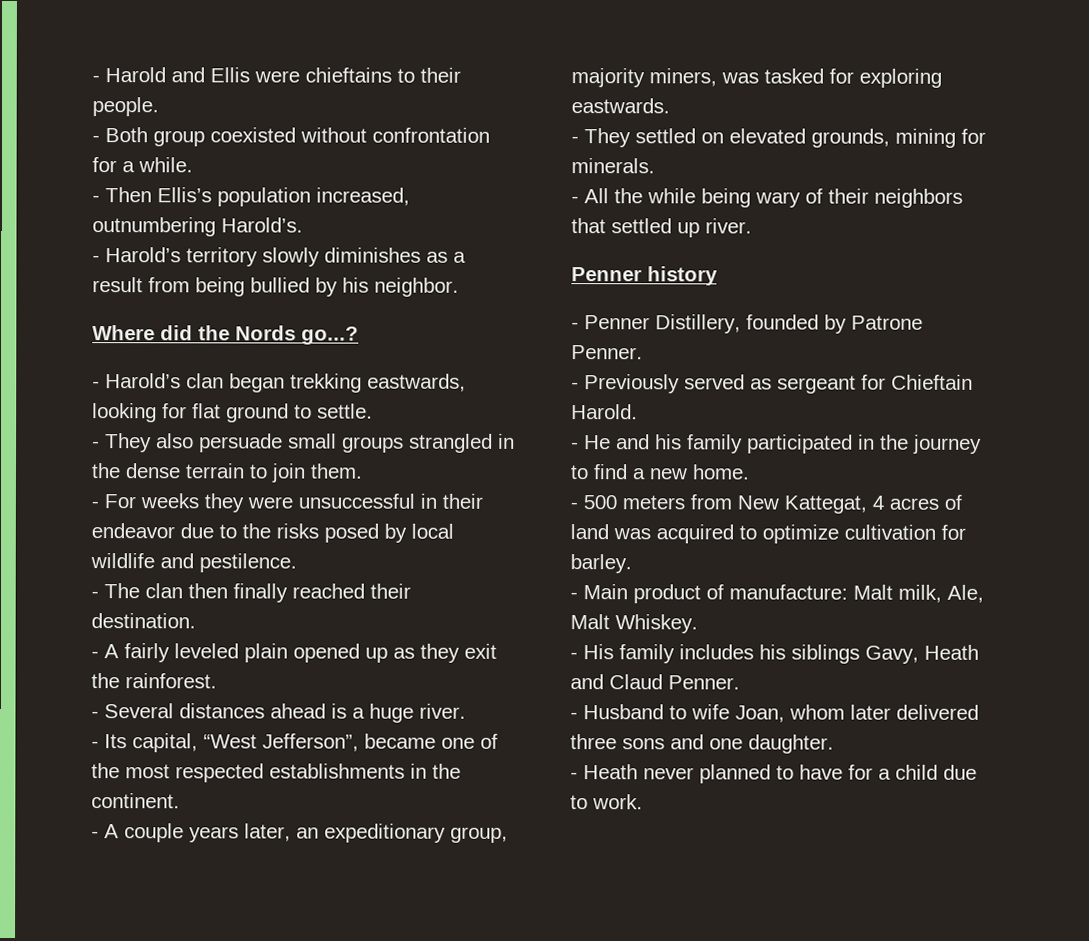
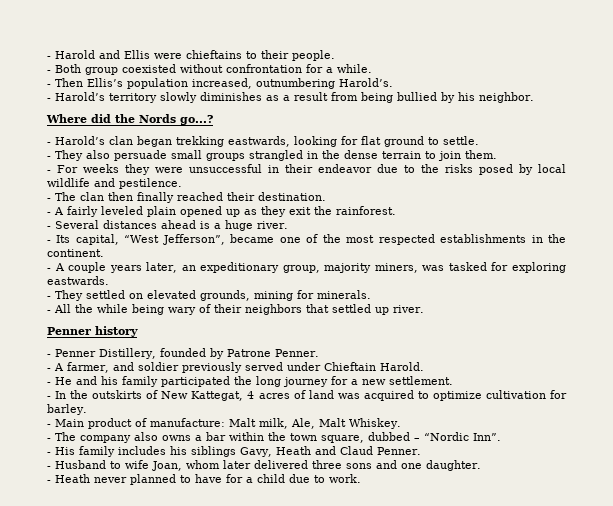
- - Previously served as sergeant for Chieftain Harold.
+ - A farmer, and soldier previously served under Chieftain Harold.
- - He and his family participated in the journey to find a new home.
- - 500 meters from New Kattegat, 4 acres of land was acquired to optimize cultivation for barley.
+ - He and his family participated the long journey for a new settlement.
+ - In the outskirts of New Kattegat, 4 acres of land was acquired to optimize cultivation for barley.
+ - The company also owns a bar within the town square, dubbed – “Nordic Inn”.

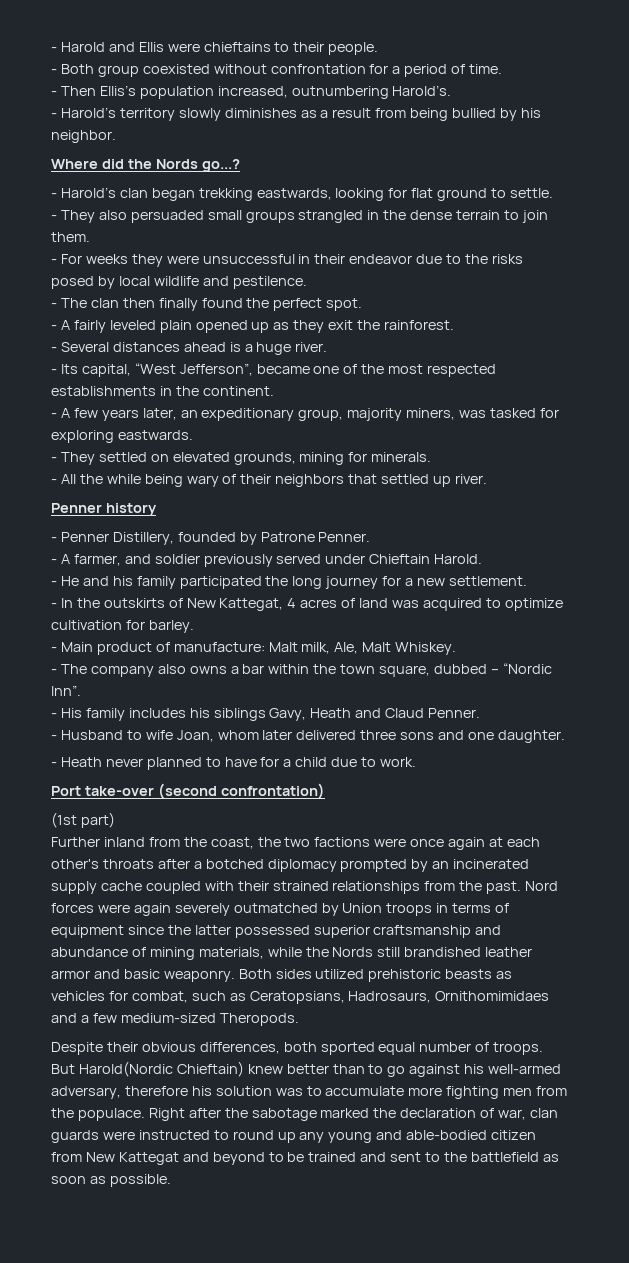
- - Both group coexisted without confrontation for a while.
+ - Both group coexisted without confrontation for a period of time.
- - They also persuade small groups strangled in the dense terrain to join them.
+ - They also persuaded small groups strangled in the dense terrain to join them.
- - The clan then finally reached their destination.
+ - The clan then finally found the perfect spot.
- - A couple years later, an expeditionary group, majority miners, was tasked for exploring eastwards.
+ - A few years later, an expeditionary group, majority miners, was tasked for exploring eastwards.
+ Port take-over (second confrontation)
+ (1st part)
+ Further inland from the coast, the two factions were once again at each other's throats after a botched diplomacy prompted by an incinerated supply cache coupled with their strained relationships from the past. Nord forces were again severely outmatched by Union troops in terms of equipment since the latter possessed superior craftsmanship and abundance of mining materials, while the Nords still brandished leather armor and basic weaponry. Both sides utilized prehistoric beasts as vehicles for combat, such as Ceratopsians, Hadrosaurs, Ornithomimidaes and a few medium-sized Theropods.
+ Despite their obvious differences, both sported equal number of troops. But Harold(Nordic Chieftain) knew better than to go against his well-armed adversary, therefore his solution was to accumulate more fighting men from the populace. Right after the sabotage marked the declaration of war, clan guards were instructed to round up any young and able-bodied citizen from New Kattegat and beyond to be trained and sent to the battlefield as soon as possible.

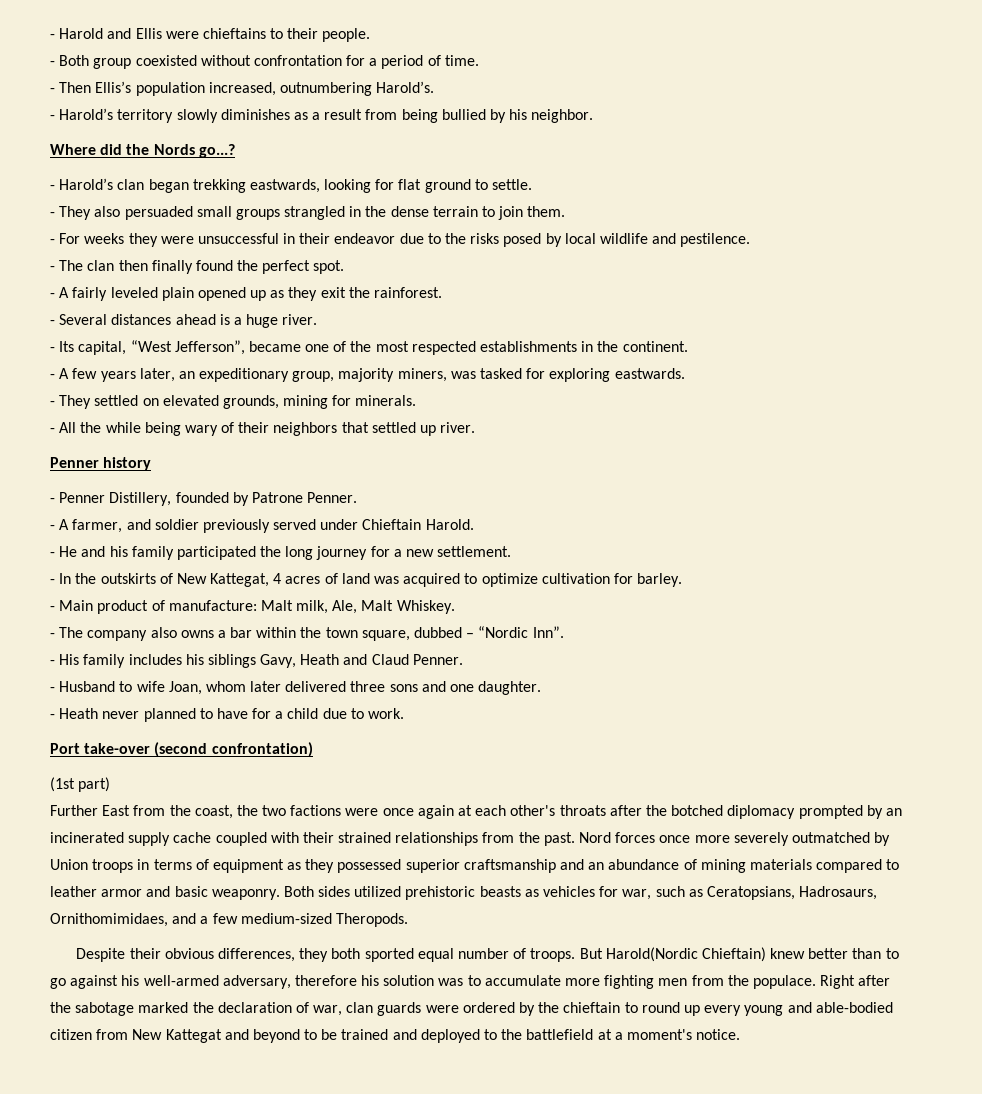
- Further inland from the coast, the two factions were once again at each other's throats after a botched diplomacy prompted by an incinerated supply cache coupled with their strained relationships from the past.
+ Further East from the coast, the two factions were once again at each other's throats after the botched diplomacy prompted by an incinerated supply cache coupled with their strained relationships from the past.
- Nord forces were again severely outmatched by Union troops in terms of equipment since the latter possessed superior craftsmanship and abundance of mining materials, while the Nords still brandished leather armor and basic weaponry.
+ Nord forces once more severely outmatched by Union troops in terms of equipment as they possessed superior craftsmanship and an abundance of mining materials compared to leather armor and basic weaponry.
- Both sides utilized prehistoric beasts as vehicles for combat, such as Ceratopsians, Hadrosaurs, Ornithomimidaes and a few medium-sized Theropods.
+ Both sides utilized prehistoric beasts as vehicles for war, such as Ceratopsians, Hadrosaurs, Ornithomimidaes, and a few medium-sized Theropods.
- Despite their obvious differences, both sported equal number of troops.
+ Despite their obvious differences, they both sported equal number of troops.
- Right after the sabotage marked the declaration of war, clan guards were instructed to round up any young and able-bodied citizen from New Kattegat and beyond to be trained and sent to the battlefield as soon as possible.
+ Right after the sabotage marked the declaration of war, clan guards were ordered by the chieftain to round up every young and able-bodied citizen from New Kattegat and beyond to be trained and deployed to the battlefield at a moment's notice.

